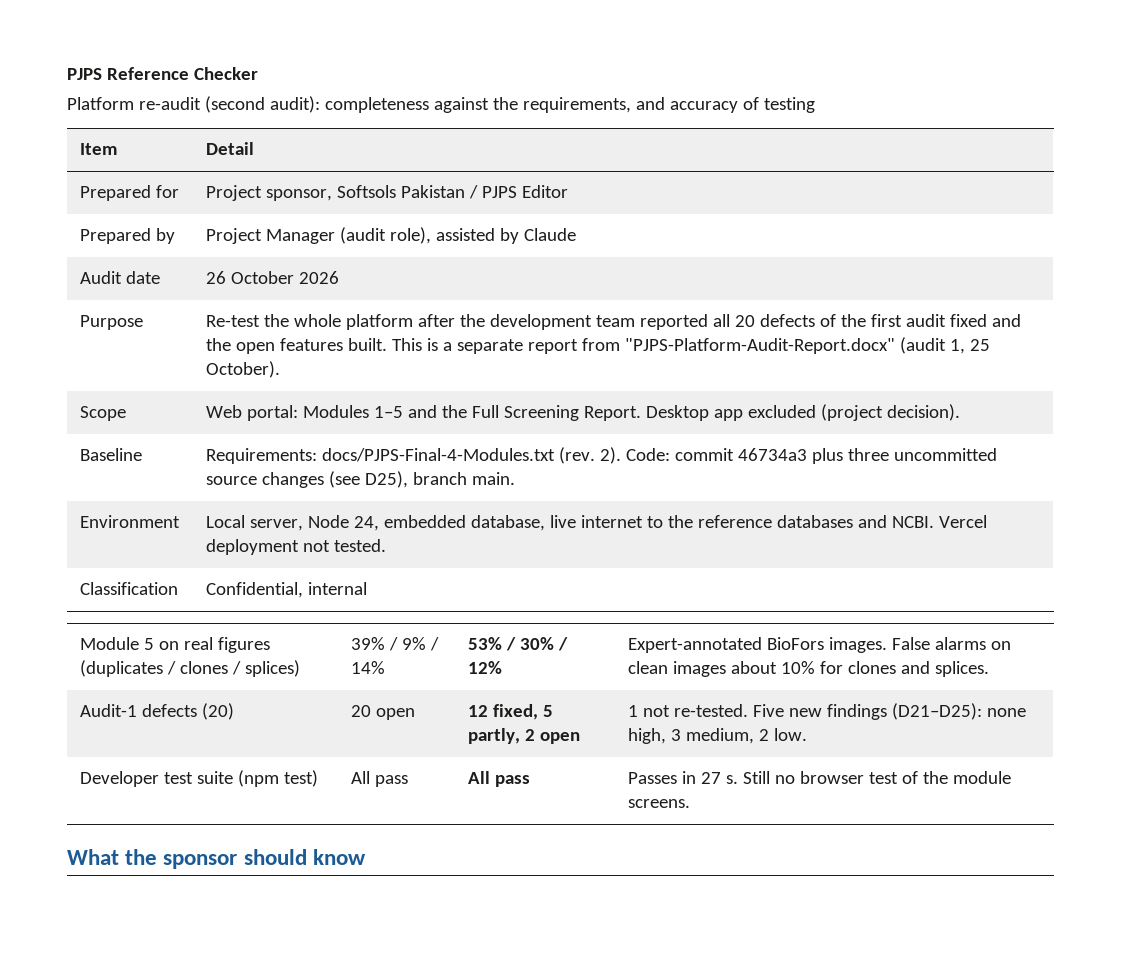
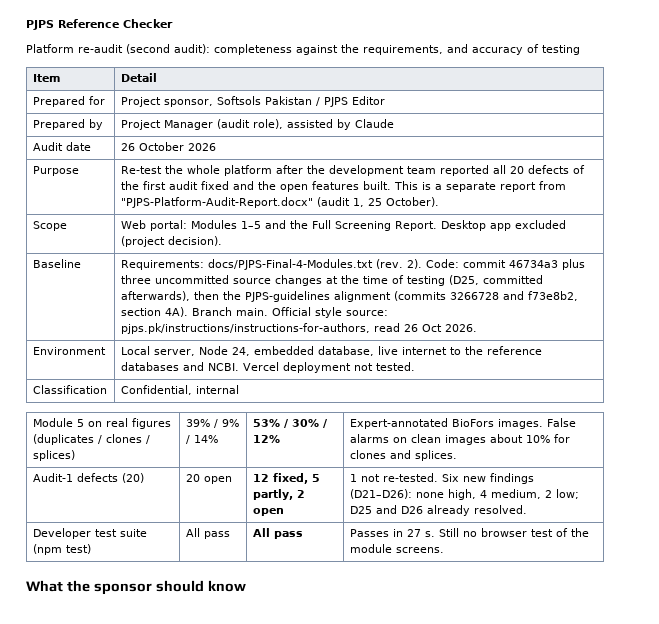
- Code: commit 46734a3 plus three uncommitted source changes (see D25), branch main.
+ Code: commit 46734a3 plus three uncommitted source changes at the time of testing (D25, committed afterwards), then the PJPS-guidelines alignment (commits 3266728 and f73e8b2, section 4A). Branch main. Official style source: pjps.pk/instructions/instructions-for-authors, read 26 Oct 2026.
- Audit-1 defects (20) | 20 open | 12 fixed, 5 partly, 2 open | 1 not re-tested. Five new findings (D21–D25): none high, 3 medium, 2 low.
+ Audit-1 defects (20) | 20 open | 12 fixed, 5 partly, 2 open | 1 not re-tested. Six new findings (D21–D26): none high, 4 medium, 2 low; D25 and D26 already resolved.

